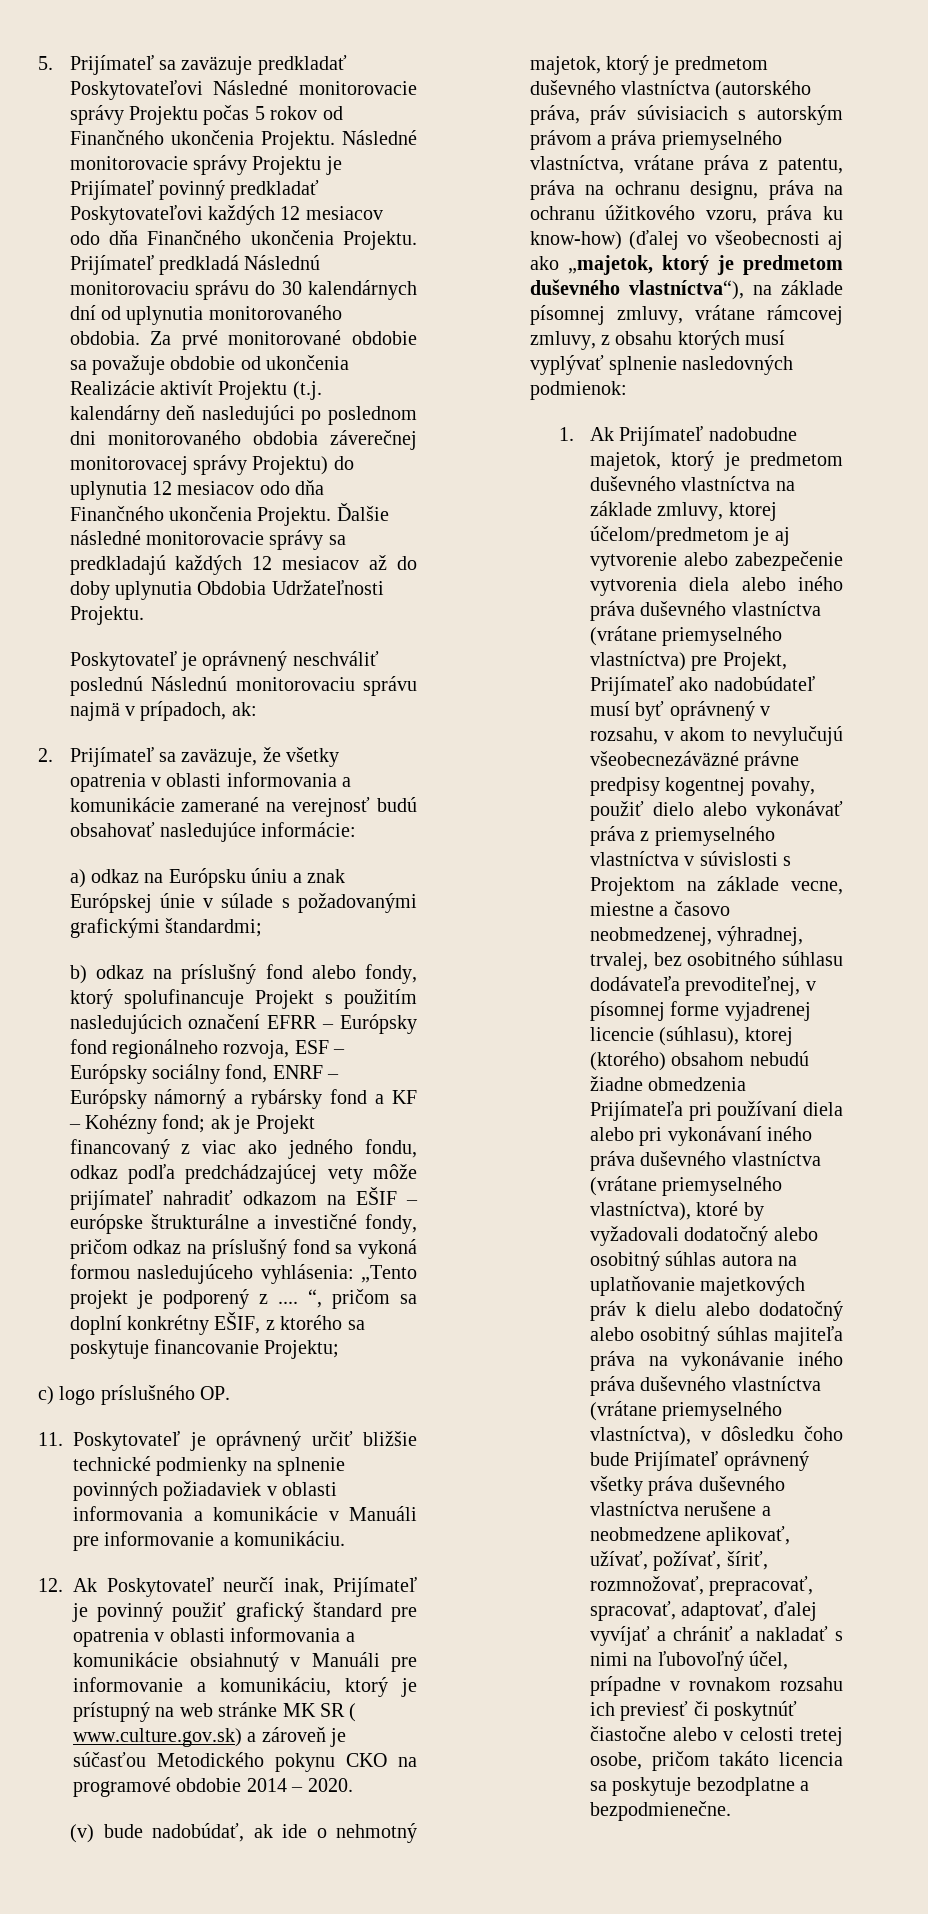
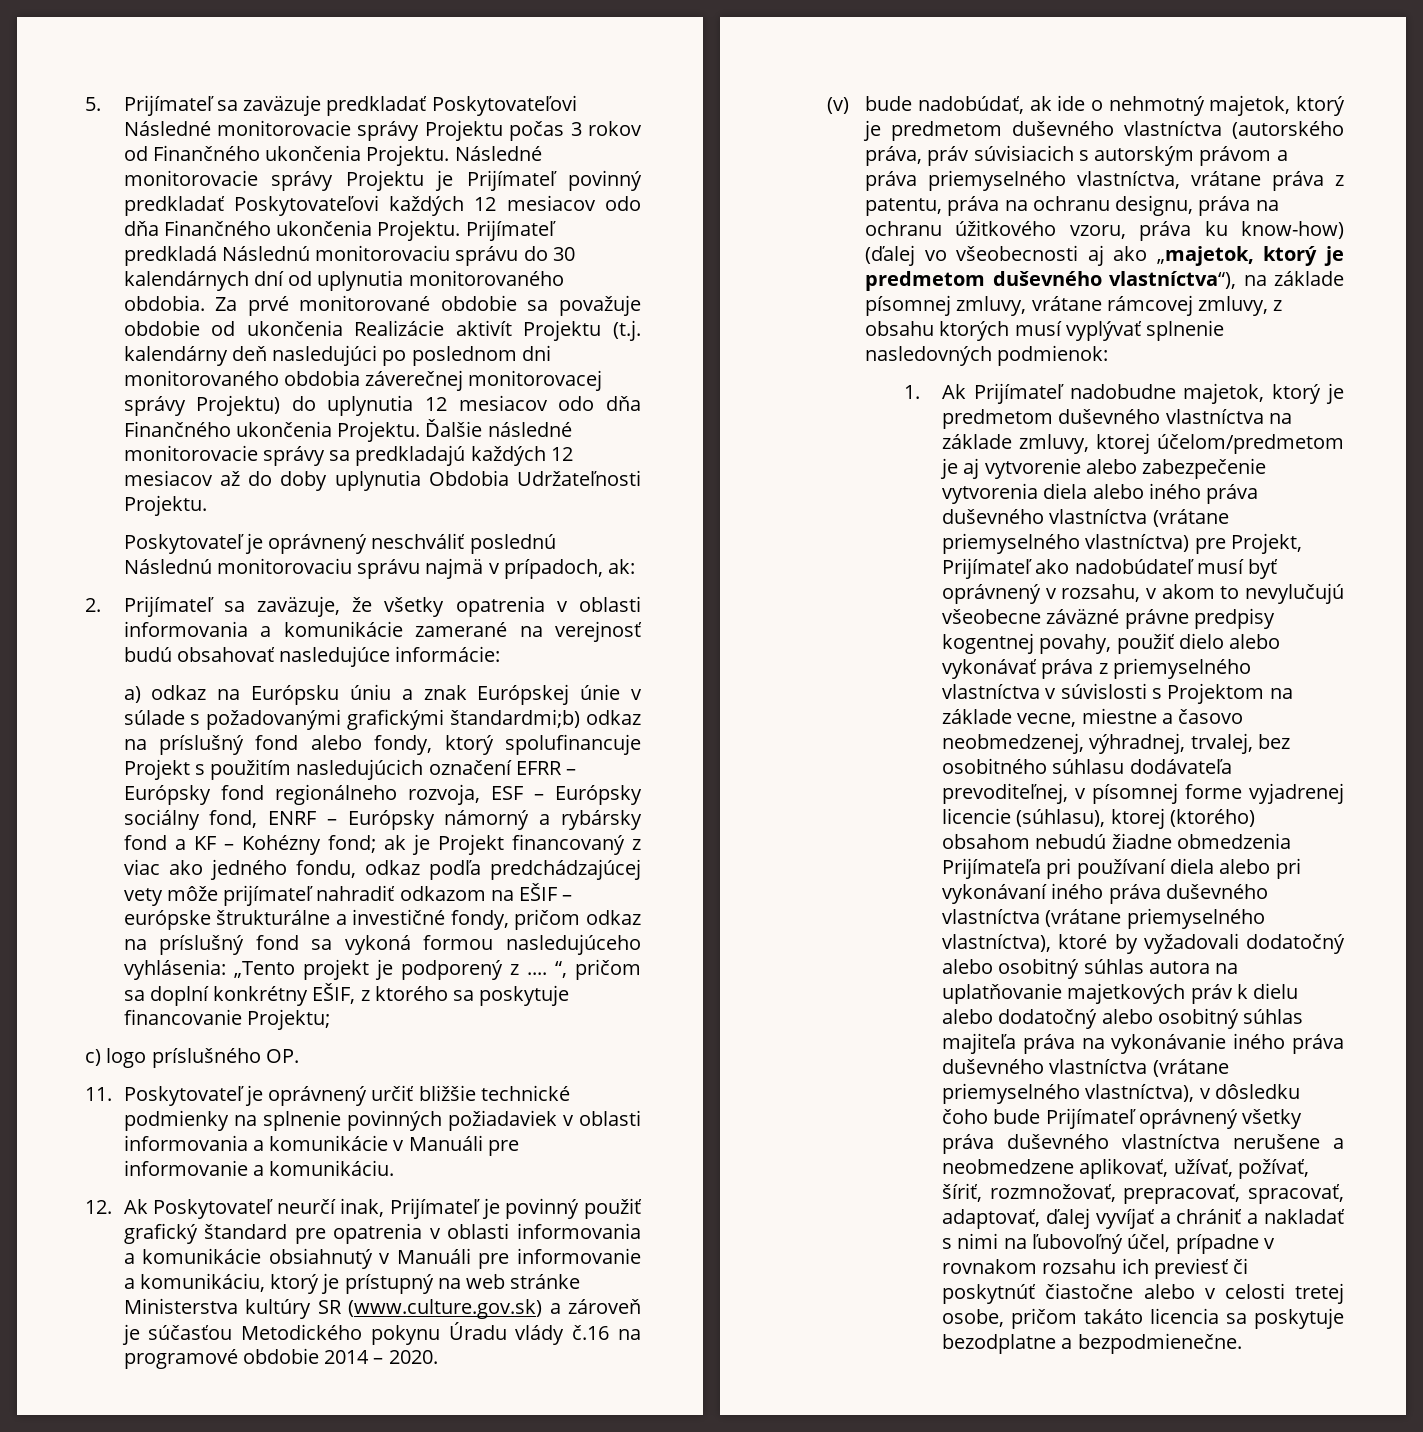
- 5. Prijímateľ sa zaväzuje predkladať Poskytovateľovi Následné monitorovacie správy Projektu počas 5 rokov od Finančného ukončenia Projektu.
+ 5. Prijímateľ sa zaväzuje predkladať Poskytovateľovi Následné monitorovacie správy Projektu počas 3 rokov od Finančného ukončenia Projektu.
- a) odkaz na Európsku úniu a znak Európskej únie v súlade s požadovanými grafickými štandardmi;
- b) odkaz na príslušný fond alebo fondy, ktorý spolufinancuje Projekt s použitím nasledujúcich označení EFRR – Európsky fond regionálneho rozvoja, ESF – Európsky sociálny fond, ENRF – Európsky námorný a rybársky fond a KF – Kohézny fond;
+ a) odkaz na Európsku úniu a znak Európskej únie v súlade s požadovanými grafickými štandardmi;b) odkaz na príslušný fond alebo fondy, ktorý spolufinancuje Projekt s použitím nasledujúcich označení EFRR – Európsky fond regionálneho rozvoja, ESF – Európsky sociálny fond, ENRF – Európsky námorný a rybársky fond a KF – Kohézny fond;
- 12. Ak Poskytovateľ neurčí inak, Prijímateľ je povinný použiť grafický štandard pre opatrenia v oblasti informovania a komunikácie obsiahnutý v Manuáli pre informovanie a komunikáciu, ktorý je prístupný na web stránke MK SR ( www.culture.gov.sk) a zároveň je súčasťou Metodického pokynu CKO na programové obdobie 2014 – 2020.
+ 12. Ak Poskytovateľ neurčí inak, Prijímateľ je povinný použiť grafický štandard pre opatrenia v oblasti informovania a komunikácie obsiahnutý v Manuáli pre informovanie a komunikáciu, ktorý je prístupný na web stránke Ministerstva kultúry SR (www.culture.gov.sk) a zároveň je súčasťou Metodického pokynu Úradu vlády č.16 na programové obdobie 2014 – 2020.
- 1. Ak Prijímateľ nadobudne majetok, ktorý je predmetom duševného vlastníctva na základe zmluvy, ktorej účelom/predmetom je aj vytvorenie alebo zabezpečenie vytvorenia diela alebo iného práva duševného vlastníctva (vrátane priemyselného vlastníctva) pre Projekt, Prijímateľ ako nadobúdateľ musí byť oprávnený v rozsahu, v akom to nevylučujú všeobecnezáväzné právne predpisy kogentnej povahy, použiť dielo alebo vykonávať práva z priemyselného vlastníctva v súvislosti s Projektom na základe vecne, miestne a časovo neobmedzenej, výhradnej, trvalej, bez osobitného súhlasu dodávateľa prevoditeľnej, v písomnej forme vyjadrenej licencie (súhlasu), ktorej (ktorého) obsahom nebudú žiadne obmedzenia Prijímateľa pri používaní diela alebo pri vykonávaní iného práva duševného vlastníctva (vrátane priemyselného vlastníctva), ktoré by vyžadovali dodatočný alebo osobitný súhlas autora na uplatňovanie majetkových práv k dielu alebo dodatočný alebo osobitný súhlas majiteľa práva na vykonávanie iného práva duševného vlastníctva (vrátane priemyselného vlastníctva), v dôsledku čoho bude Prijímateľ oprávnený všetky práva duševného vlastníctva nerušene a neobmedzene aplikovať, užívať, požívať, šíriť, rozmnožovať, prepracovať, spracovať, adaptovať, ďalej vyvíjať a chrániť a nakladať s nimi na ľubovoľný účel, prípadne v rovnakom rozsahu ich previesť či poskytnúť čiastočne alebo v celosti tretej osobe, pričom takáto licencia sa poskytuje bezodplatne a bezpodmienečne.
+ 1. Ak Prijímateľ nadobudne majetok, ktorý je predmetom duševného vlastníctva na základe zmluvy, ktorej účelom/predmetom je aj vytvorenie alebo zabezpečenie vytvorenia diela alebo iného práva duševného vlastníctva (vrátane priemyselného vlastníctva) pre Projekt, Prijímateľ ako nadobúdateľ musí byť oprávnený v rozsahu, v akom to nevylučujú všeobecne záväzné právne predpisy kogentnej povahy, použiť dielo alebo vykonávať práva z priemyselného vlastníctva v súvislosti s Projektom na základe vecne, miestne a časovo neobmedzenej, výhradnej, trvalej, bez osobitného súhlasu dodávateľa prevoditeľnej, v písomnej forme vyjadrenej licencie (súhlasu), ktorej (ktorého) obsahom nebudú žiadne obmedzenia Prijímateľa pri používaní diela alebo pri vykonávaní iného práva duševného vlastníctva (vrátane priemyselného vlastníctva), ktoré by vyžadovali dodatočný alebo osobitný súhlas autora na uplatňovanie majetkových práv k dielu alebo dodatočný alebo osobitný súhlas majiteľa práva na vykonávanie iného práva duševného vlastníctva (vrátane priemyselného vlastníctva), v dôsledku čoho bude Prijímateľ oprávnený všetky práva duševného vlastníctva nerušene a neobmedzene aplikovať, užívať, požívať, šíriť, rozmnožovať, prepracovať, spracovať, adaptovať, ďalej vyvíjať a chrániť a nakladať s nimi na ľubovoľný účel, prípadne v rovnakom rozsahu ich previesť či poskytnúť čiastočne alebo v celosti tretej osobe, pričom takáto licencia sa poskytuje bezodplatne a bezpodmienečne.

